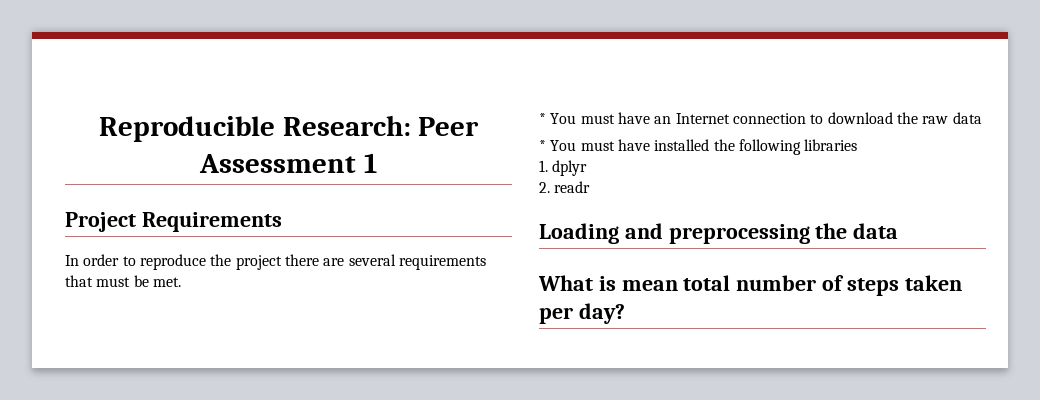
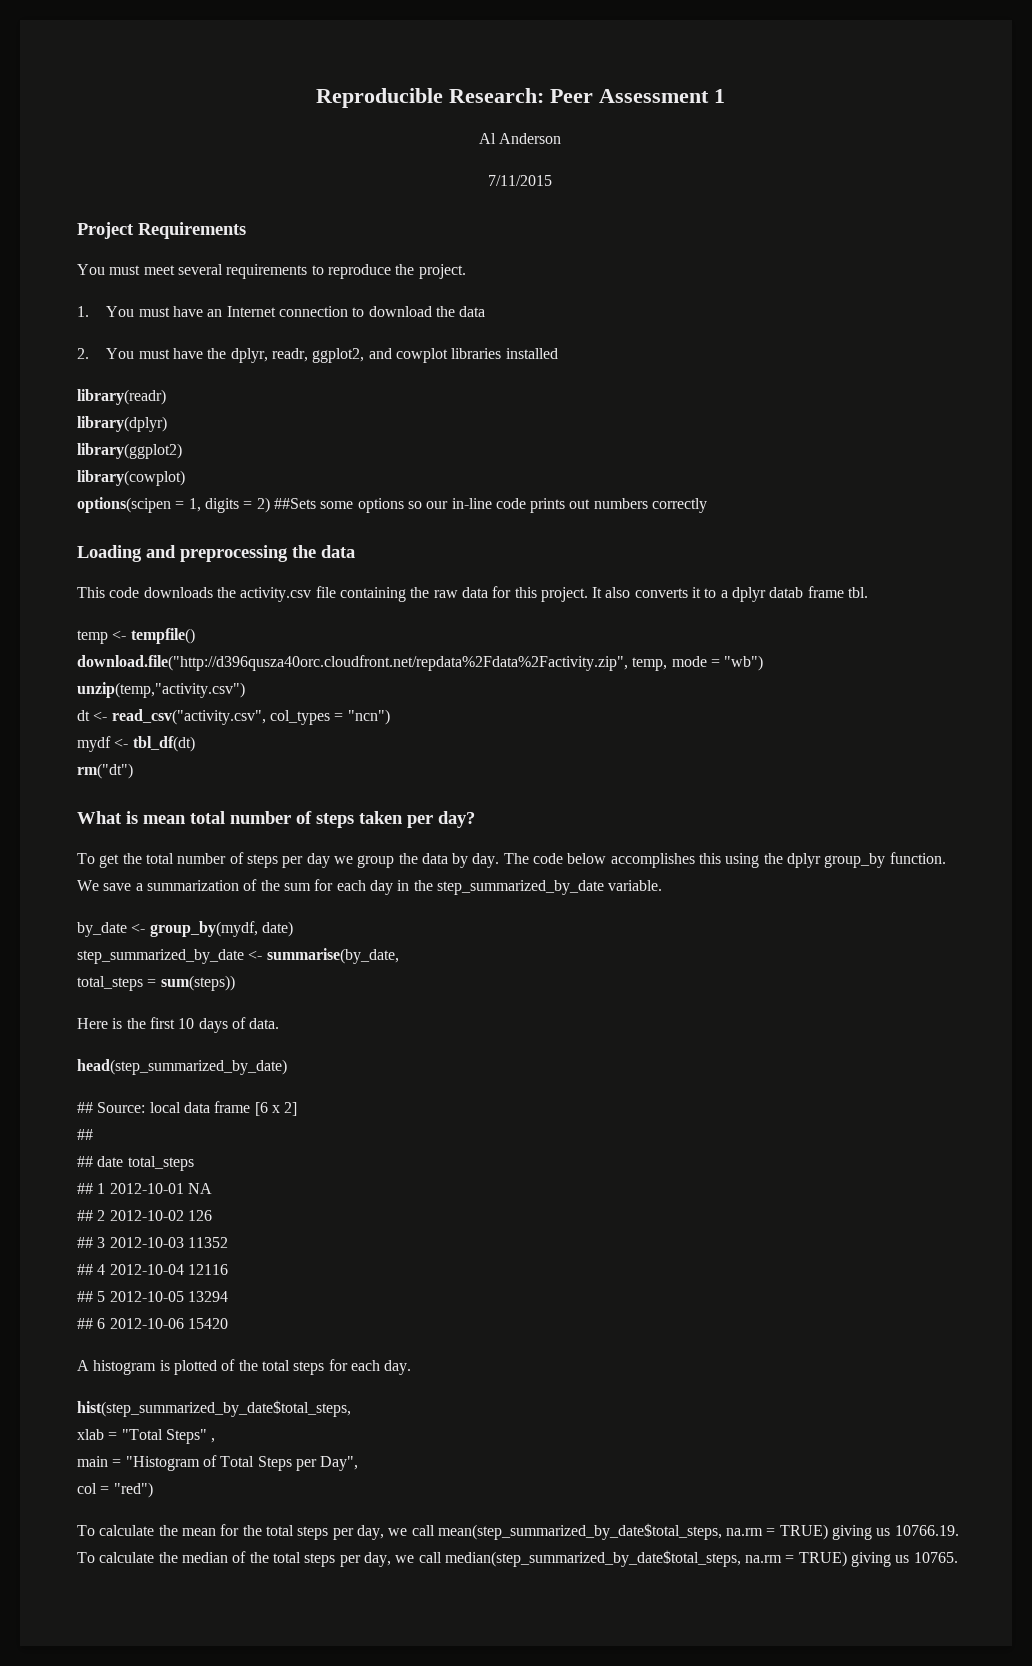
+ Al Anderson
+ 7/11/2015
- In order to reproduce the project there are several requirements that must be met.
- * You must have an Internet connection to download the raw data
- * You must have installed the following libraries
- 1. dplyr
- 2. readr
+ You must meet several requirements to reproduce the project.
+ 1. You must have an Internet connection to download the data
+ 2. You must have the dplyr, readr, ggplot2, and cowplot libraries installed
+ library(readr)
+ library(dplyr)
+ library(ggplot2)
+ library(cowplot)
+ options(scipen = 1, digits = 2) ##Sets some options so our in-line code prints out numbers correctly
+ This code downloads the activity.csv file containing the raw data for this project. It also converts it to a dplyr datab frame tbl.
+ temp <- tempfile()
+ download.file("http://d396qusza40orc.cloudfront.net/repdata%2Fdata%2Factivity.zip", temp, mode = "wb")
+ unzip(temp,"activity.csv")
+ dt <- read_csv("activity.csv", col_types = "ncn")
+ mydf <- tbl_df(dt)
+ rm("dt")
+ To get the total number of steps per day we group the data by day. The code below accomplishes this using the dplyr group_by function. We save a summarization of the sum for each day in the step_summarized_by_date variable.
+ by_date <- group_by(mydf, date)
+ step_summarized_by_date <- summarise(by_date,
+ total_steps = sum(steps))
+ Here is the first 10 days of data.
+ head(step_summarized_by_date)
+ ## Source: local data frame [6 x 2]
+ ##
+ ## date total_steps
+ ## 1 2012-10-01 NA
+ ## 2 2012-10-02 126
+ ## 3 2012-10-03 11352
+ ## 4 2012-10-04 12116
+ ## 5 2012-10-05 13294
+ ## 6 2012-10-06 15420
+ A histogram is plotted of the total steps for each day.
+ hist(step_summarized_by_date$total_steps,
+ xlab = "Total Steps" ,
+ main = "Histogram of Total Steps per Day",
+ col = "red")
+ To calculate the mean for the total steps per day, we call mean(step_summarized_by_date$total_steps, na.rm = TRUE) giving us 10766.19. To calculate the median of the total steps per day, we call median(step_summarized_by_date$total_steps, na.rm = TRUE) giving us 10765.

